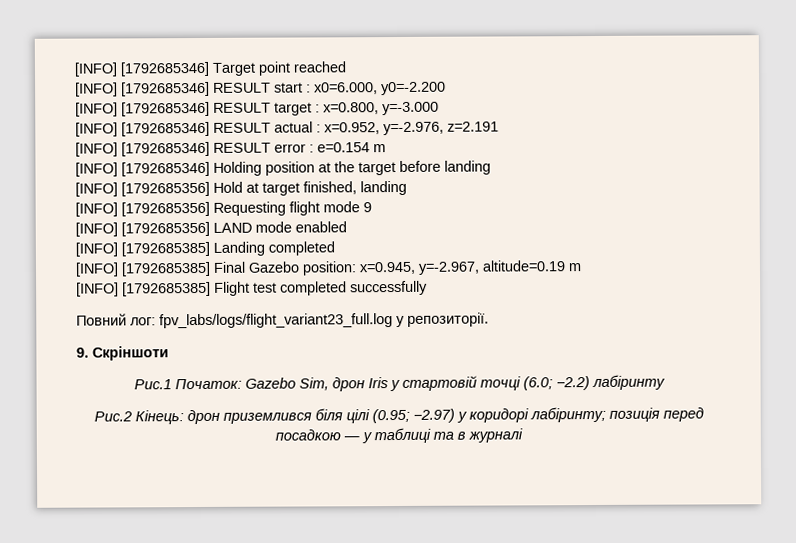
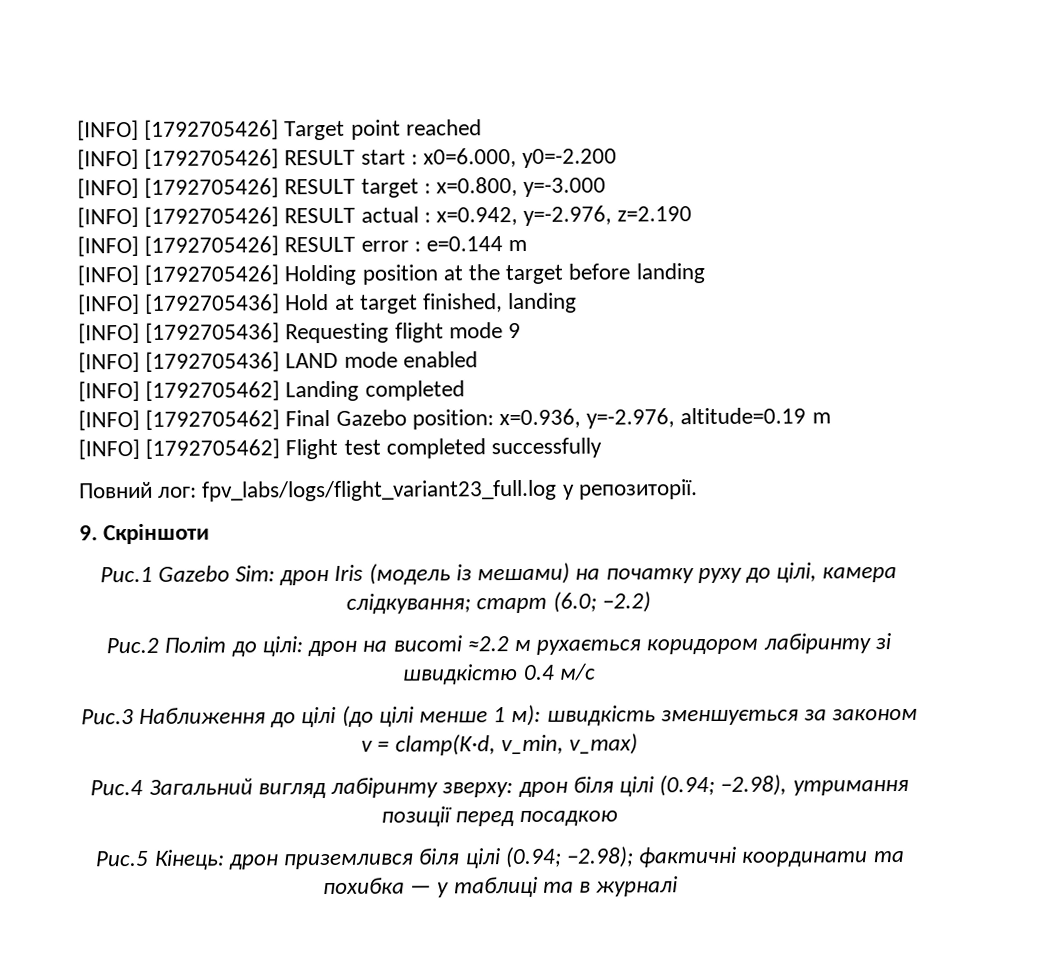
- [INFO] [1792685346] Target point reached
+ [INFO] [1792705426] Target point reached
- [INFO] [1792685346] RESULT start : x0=6.000, y0=-2.200
+ [INFO] [1792705426] RESULT start : x0=6.000, y0=-2.200
- [INFO] [1792685346] RESULT target : x=0.800, y=-3.000
+ [INFO] [1792705426] RESULT target : x=0.800, y=-3.000
- [INFO] [1792685346] RESULT actual : x=0.952, y=-2.976, z=2.191
- [INFO] [1792685346] RESULT error : e=0.154 m
- [INFO] [1792685346] Holding position at the target before landing
+ [INFO] [1792705426] RESULT actual : x=0.942, y=-2.976, z=2.190
+ [INFO] [1792705426] RESULT error : e=0.144 m
+ [INFO] [1792705426] Holding position at the target before landing
- [INFO] [1792685356] Hold at target finished, landing
+ [INFO] [1792705436] Hold at target finished, landing
- [INFO] [1792685356] Requesting flight mode 9
+ [INFO] [1792705436] Requesting flight mode 9
- [INFO] [1792685356] LAND mode enabled
+ [INFO] [1792705436] LAND mode enabled
- [INFO] [1792685385] Landing completed
+ [INFO] [1792705462] Landing completed
- [INFO] [1792685385] Final Gazebo position: x=0.945, y=-2.967, altitude=0.19 m
+ [INFO] [1792705462] Final Gazebo position: x=0.936, y=-2.976, altitude=0.19 m
- [INFO] [1792685385] Flight test completed successfully
+ [INFO] [1792705462] Flight test completed successfully
- Рис.1 Початок: Gazebo Sim, дрон Iris у стартовій точці (6.0; −2.2) лабіринту
+ Рис.1 Gazebo Sim: дрон Iris (модель із мешами) на початку руху до цілі, камера слідкування; старт (6.0; −2.2)
- Рис.2 Кінець: дрон приземлився біля цілі (0.95; −2.97) у коридорі лабіринту; позиція перед посадкою — у таблиці та в журналі
+ Рис.2 Політ до цілі: дрон на висоті ≈2.2 м рухається коридором лабіринту зі швидкістю 0.4 м/с
+ Рис.3 Наближення до цілі (до цілі менше 1 м): швидкість зменшується за законом v = clamp(K·d, v_min, v_max)
+ Рис.4 Загальний вигляд лабіринту зверху: дрон біля цілі (0.94; −2.98), утримання позиції перед посадкою
+ Рис.5 Кінець: дрон приземлився біля цілі (0.94; −2.98); фактичні координати та похибка — у таблиці та в журналі

